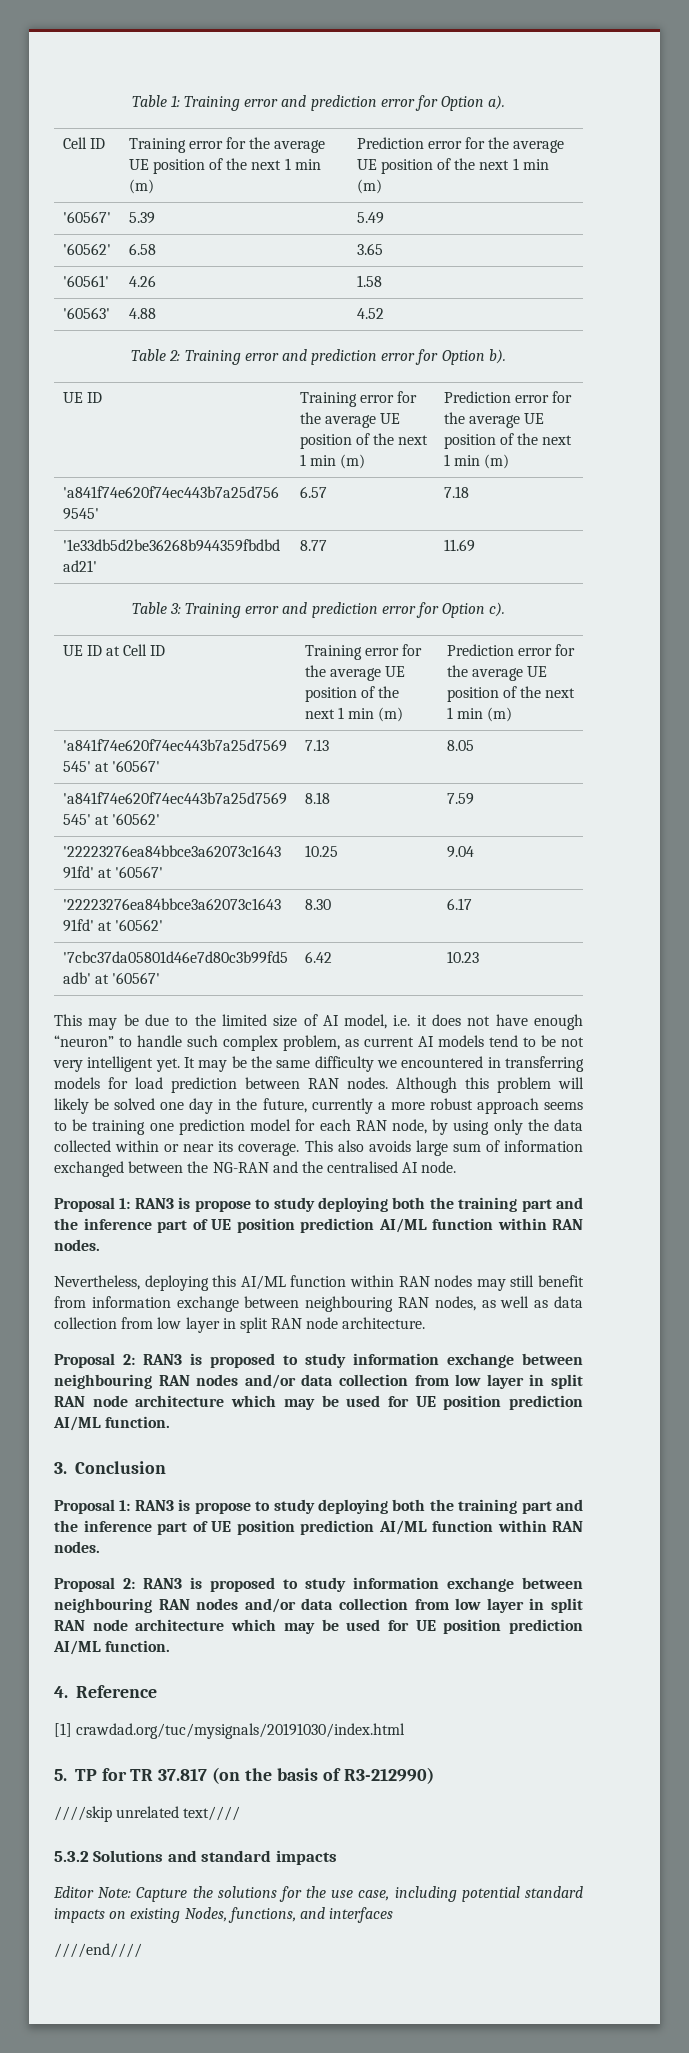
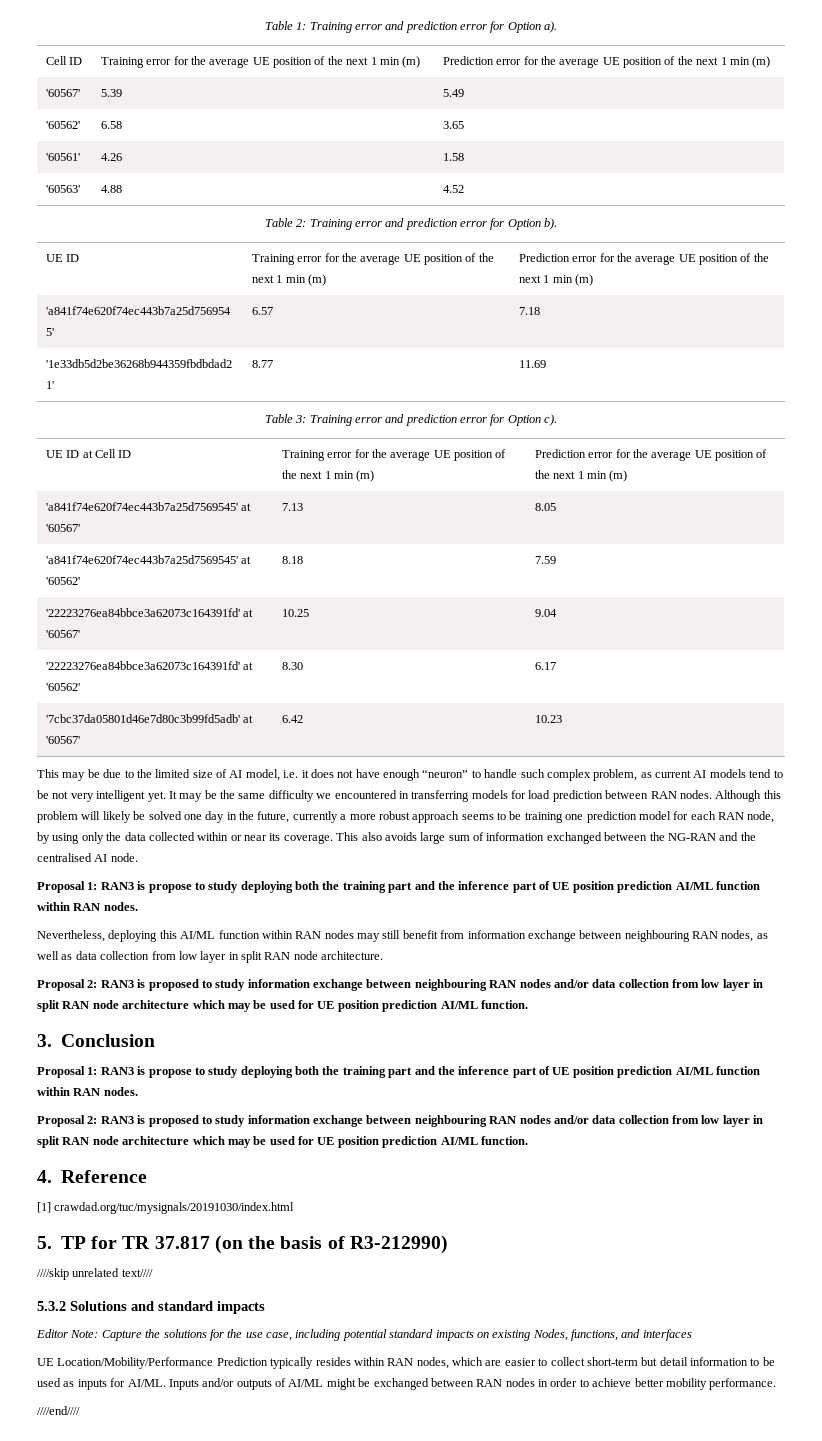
+ UE Location/Mobility/Performance Prediction typically resides within RAN nodes, which are easier to collect short-term but detail information to be used as inputs for AI/ML. Inputs and/or outputs of AI/ML might be exchanged between RAN nodes in order to achieve better mobility performance.

